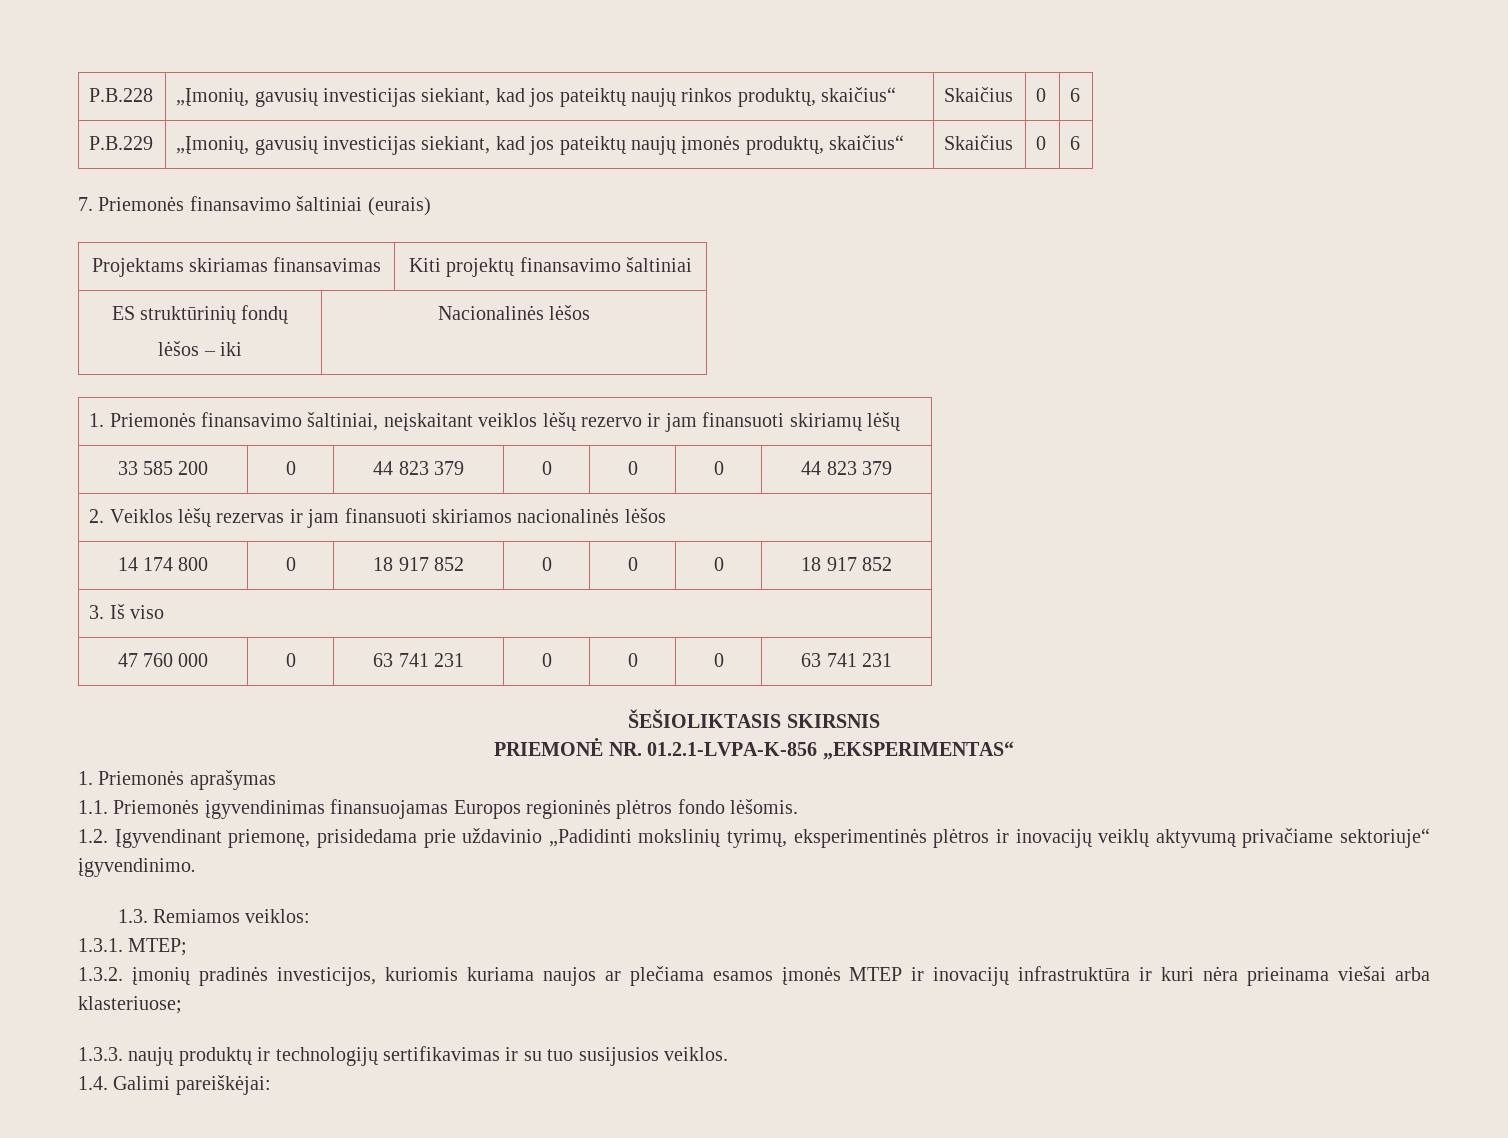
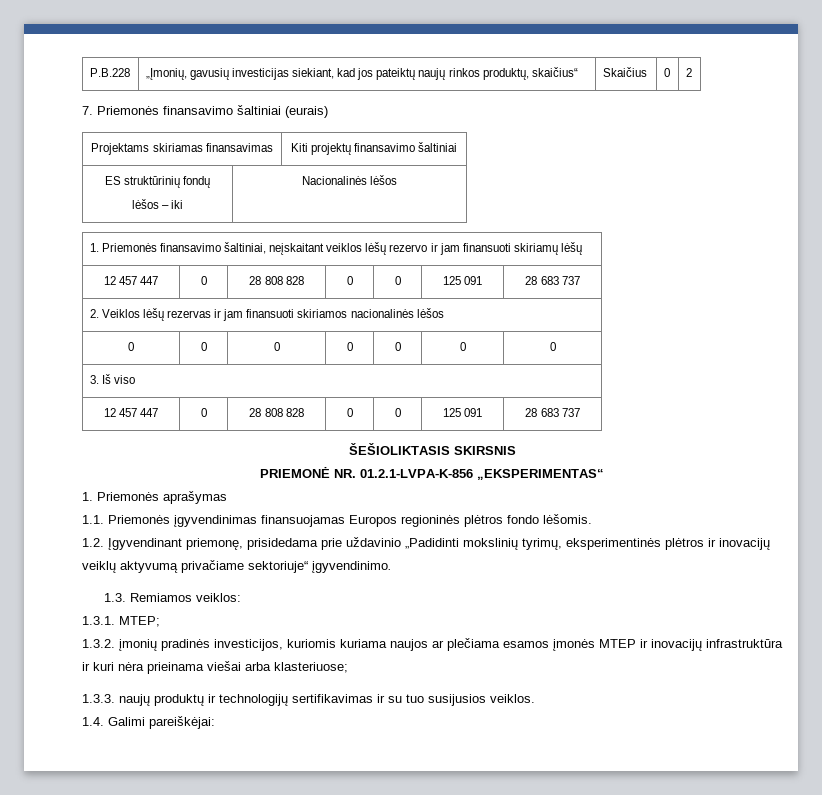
- P.B.228 | „Įmonių, gavusių investicijas siekiant, kad jos pateiktų naujų rinkos produktų, skaičius“ | Skaičius | 0 | 6
- P.B.229 | „Įmonių, gavusių investicijas siekiant, kad jos pateiktų naujų įmonės produktų, skaičius“ | Skaičius | 0 | 6
+ P.B.228 | „Įmonių, gavusių investicijas siekiant, kad jos pateiktų naujų rinkos produktų, skaičius“ | Skaičius | 0 | 2
  1. Priemonės finansavimo šaltiniai, neįskaitant veiklos lėšų rezervo ir jam finansuoti skiriamų lėšų
- 33 585 200 | 0 | 44 823 379 | 0 | 0 | 0 | 44 823 379
+ 12 457 447 | 0 | 28 808 828 | 0 | 0 | 125 091 | 28 683 737
- 14 174 800 | 0 | 18 917 852 | 0 | 0 | 0 | 18 917 852
+ 0 | 0 | 0 | 0 | 0 | 0 | 0
  3. Iš viso
- 47 760 000 | 0 | 63 741 231 | 0 | 0 | 0 | 63 741 231
+ 12 457 447 | 0 | 28 808 828 | 0 | 0 | 125 091 | 28 683 737

